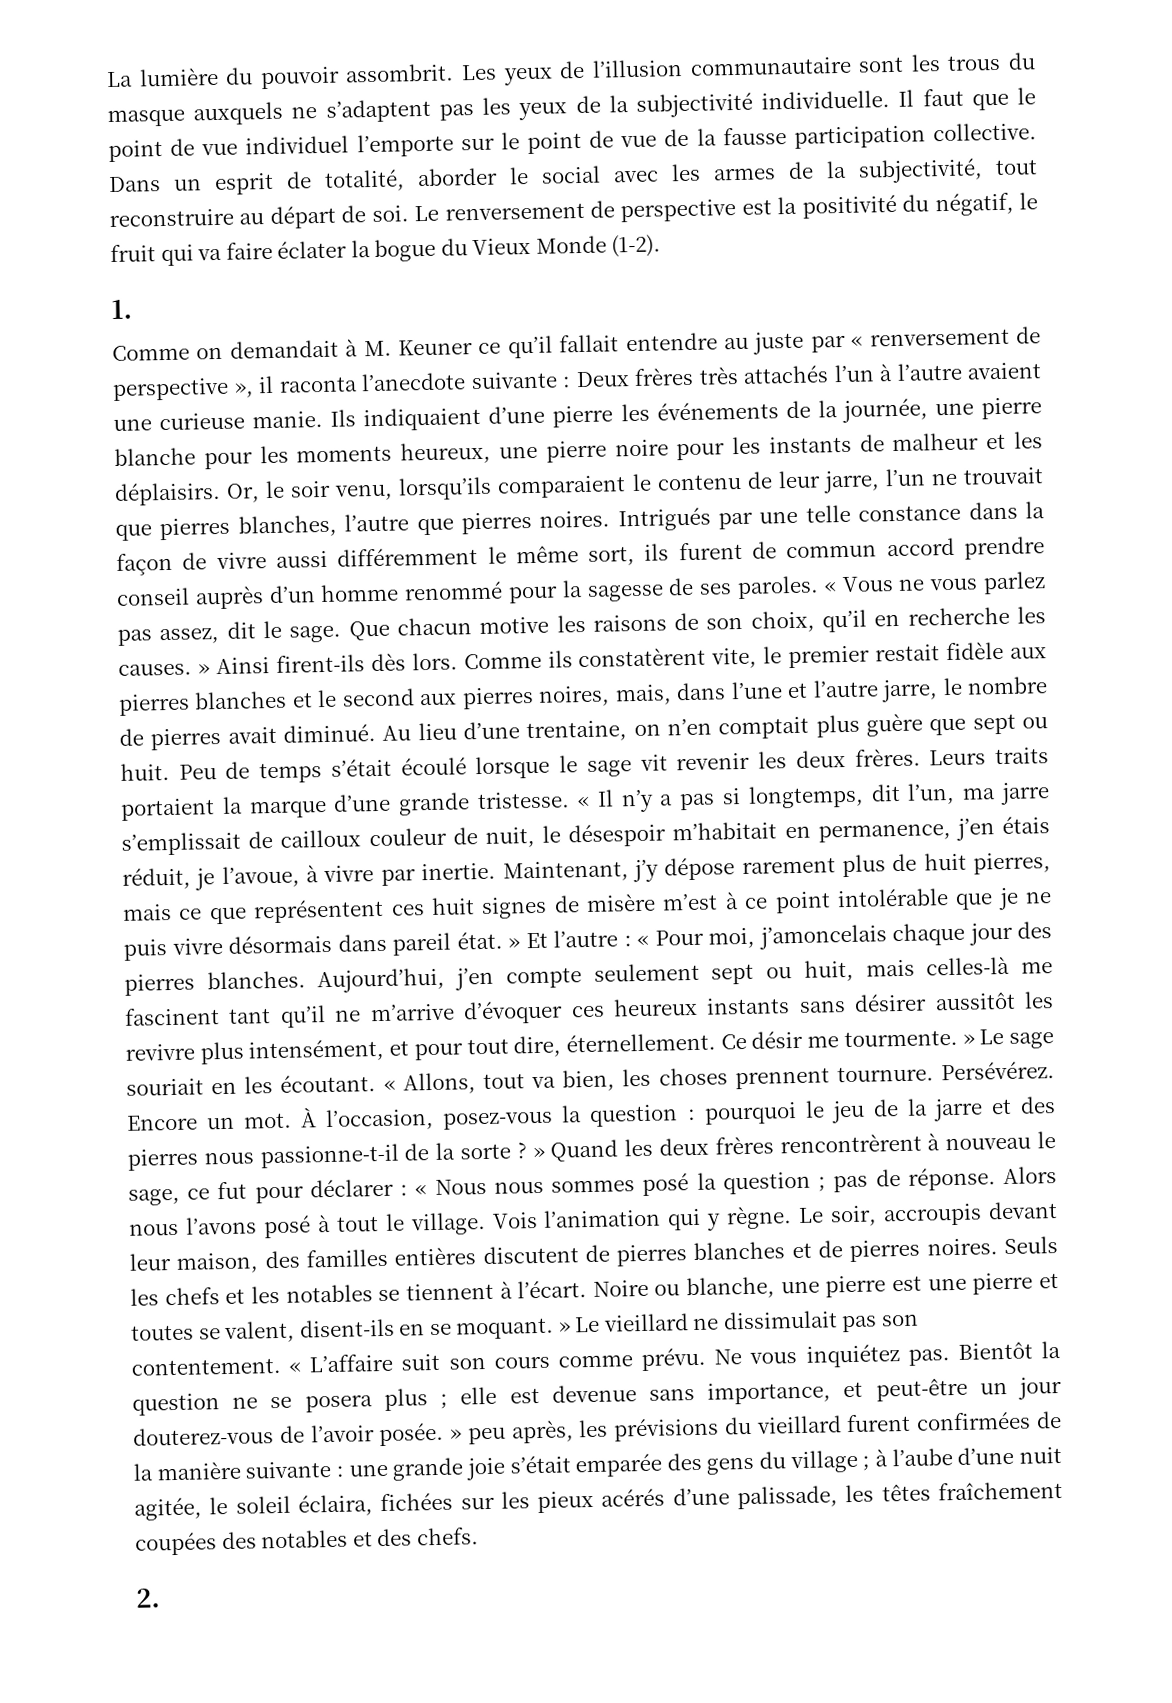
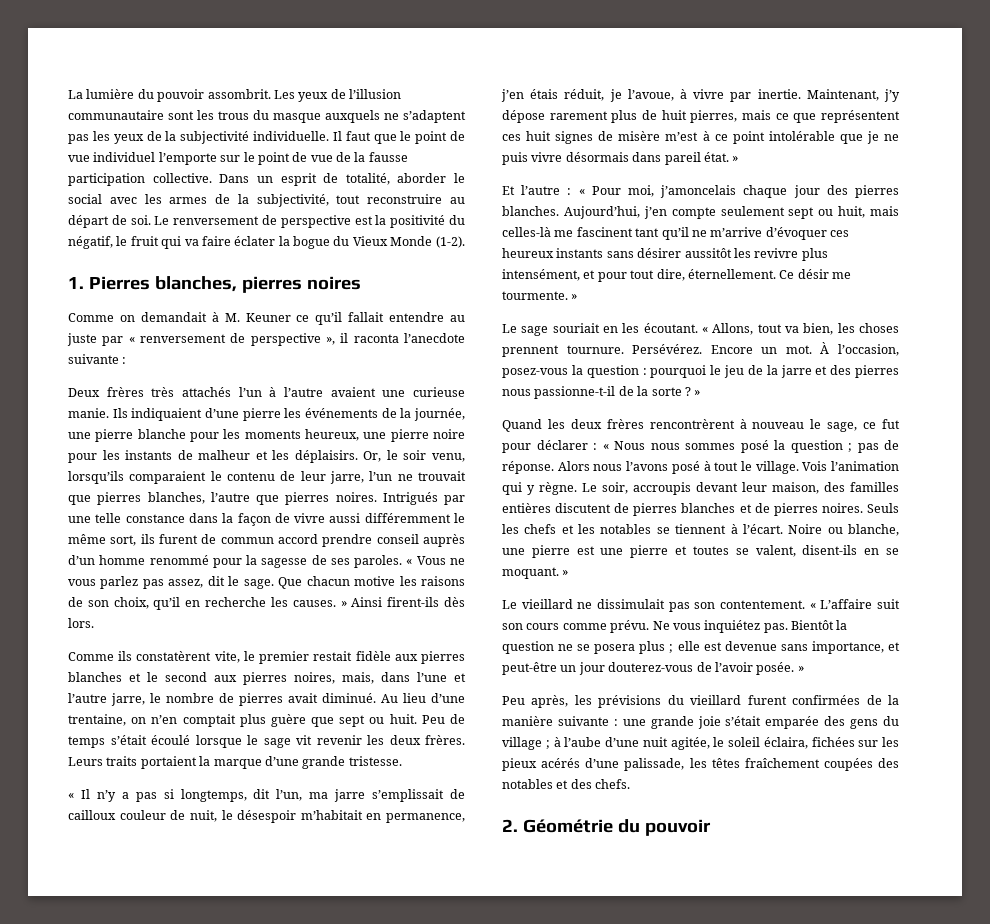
- 1.
+ 1. Pierres blanches, pierres noires
- Comme on demandait à M. Keuner ce qu’il fallait entendre au juste par « renversement de perspective », il raconta l’anecdote suivante : Deux frères très attachés l’un à l’autre avaient une curieuse manie.
+ Comme on demandait à M. Keuner ce qu’il fallait entendre au juste par « renversement de perspective », il raconta l’anecdote suivante :
+ Deux frères très attachés l’un à l’autre avaient une curieuse manie.
- Que chacun motive les raisons de son choix, qu’il en recherche les causes. » Ainsi firent-ils dès lors. Comme ils constatèrent vite, le premier restait fidèle aux pierres blanches et le second aux pierres noires, mais, dans l’une et l’autre jarre, le nombre de pierres avait diminué.
+ Que chacun motive les raisons de son choix, qu’il en recherche les causes. » Ainsi firent-ils dès lors.
+ Comme ils constatèrent vite, le premier restait fidèle aux pierres blanches et le second aux pierres noires, mais, dans l’une et l’autre jarre, le nombre de pierres avait diminué.
- Leurs traits portaient la marque d’une grande tristesse. « Il n’y a pas si longtemps, dit l’un, ma jarre s’emplissait de cailloux couleur de nuit, le désespoir m’habitait en permanence, j’en étais réduit, je l’avoue, à vivre par inertie.
+ Leurs traits portaient la marque d’une grande tristesse.
+ « Il n’y a pas si longtemps, dit l’un, ma jarre s’emplissait de cailloux couleur de nuit, le désespoir m’habitait en permanence, j’en étais réduit, je l’avoue, à vivre par inertie.
- Maintenant, j’y dépose rarement plus de huit pierres, mais ce que représentent ces huit signes de misère m’est à ce point intolérable que je ne puis vivre désormais dans pareil état. » Et l’autre : « Pour moi, j’amoncelais chaque jour des pierres blanches.
+ Maintenant, j’y dépose rarement plus de huit pierres, mais ce que représentent ces huit signes de misère m’est à ce point intolérable que je ne puis vivre désormais dans pareil état. »
+ Et l’autre : « Pour moi, j’amoncelais chaque jour des pierres blanches.
- Ce désir me tourmente. » Le sage souriait en les écoutant.
+ Ce désir me tourmente. »
+ Le sage souriait en les écoutant.
- À l’occasion, posez-vous la question : pourquoi le jeu de la jarre et des pierres nous passionne-t-il de la sorte ? » Quand les deux frères rencontrèrent à nouveau le sage, ce fut pour déclarer : « Nous nous sommes posé la question ; pas de réponse.
+ À l’occasion, posez-vous la question : pourquoi le jeu de la jarre et des pierres nous passionne-t-il de la sorte ? »
+ Quand les deux frères rencontrèrent à nouveau le sage, ce fut pour déclarer : « Nous nous sommes posé la question ; pas de réponse.
- Noire ou blanche, une pierre est une pierre et toutes se valent, disent-ils en se moquant. » Le vieillard ne dissimulait pas son contentement.
+ Noire ou blanche, une pierre est une pierre et toutes se valent, disent-ils en se moquant. »
+ Le vieillard ne dissimulait pas son contentement.
- elle est devenue sans importance, et peut-être un jour douterez-vous de l’avoir posée. » peu après, les prévisions du vieillard furent confirmées de la manière suivante :
+ elle est devenue sans importance, et peut-être un jour douterez-vous de l’avoir posée. »
+ Peu après, les prévisions du vieillard furent confirmées de la manière suivante :
- 2.
+ 2. Géométrie du pouvoir

